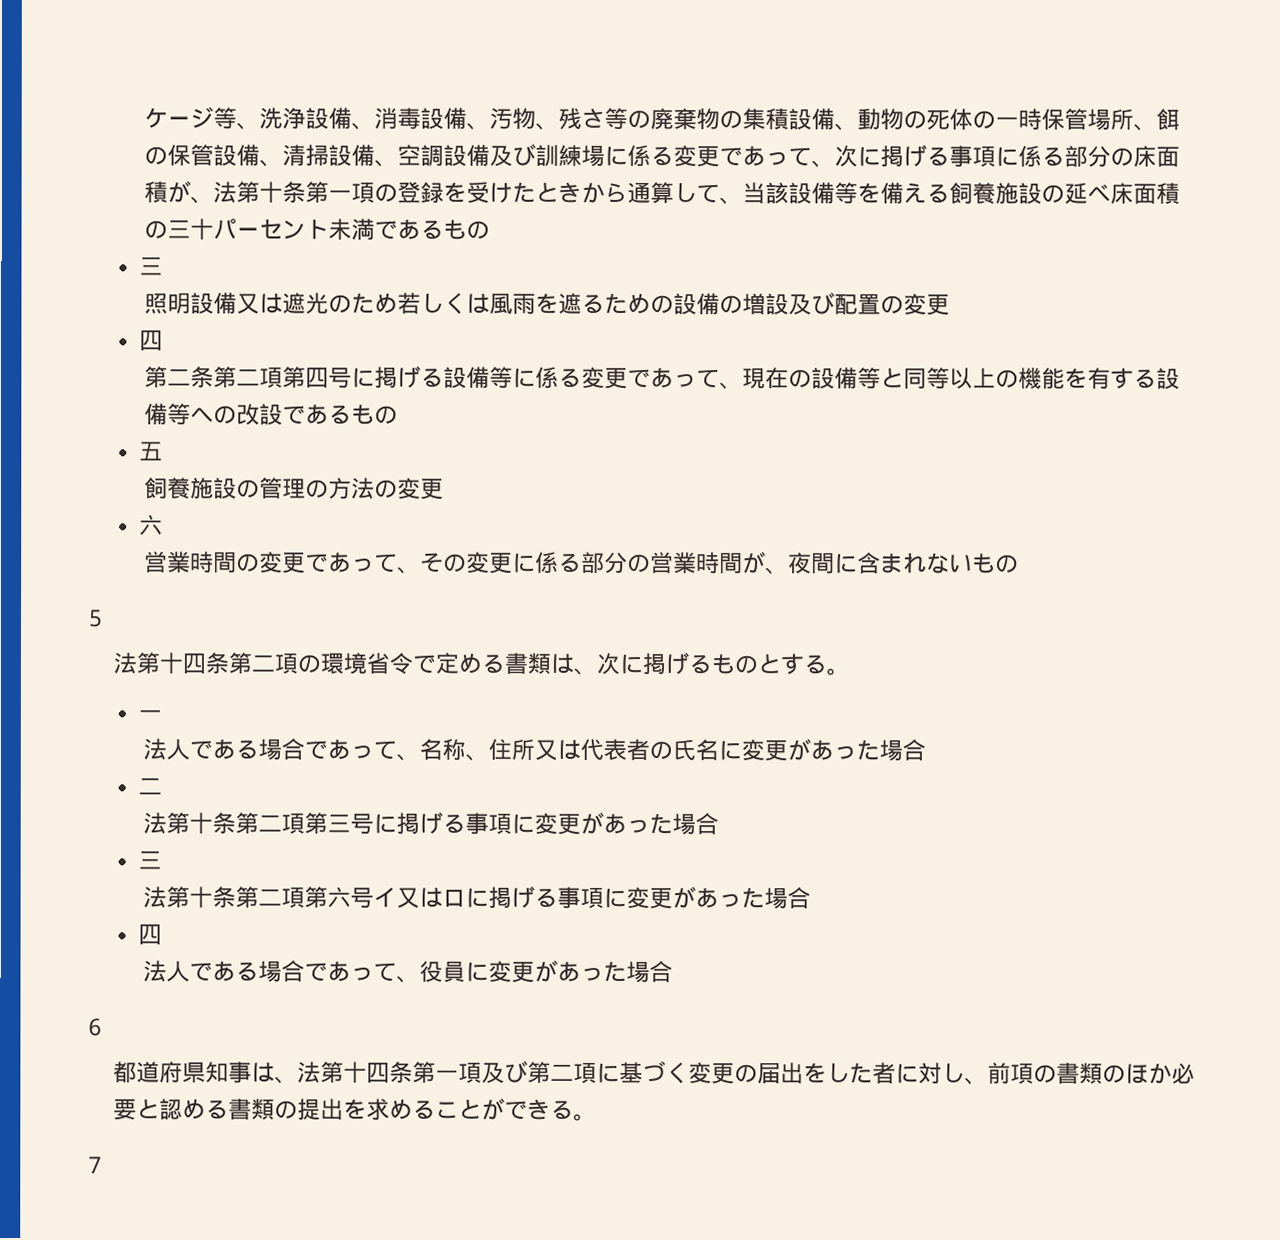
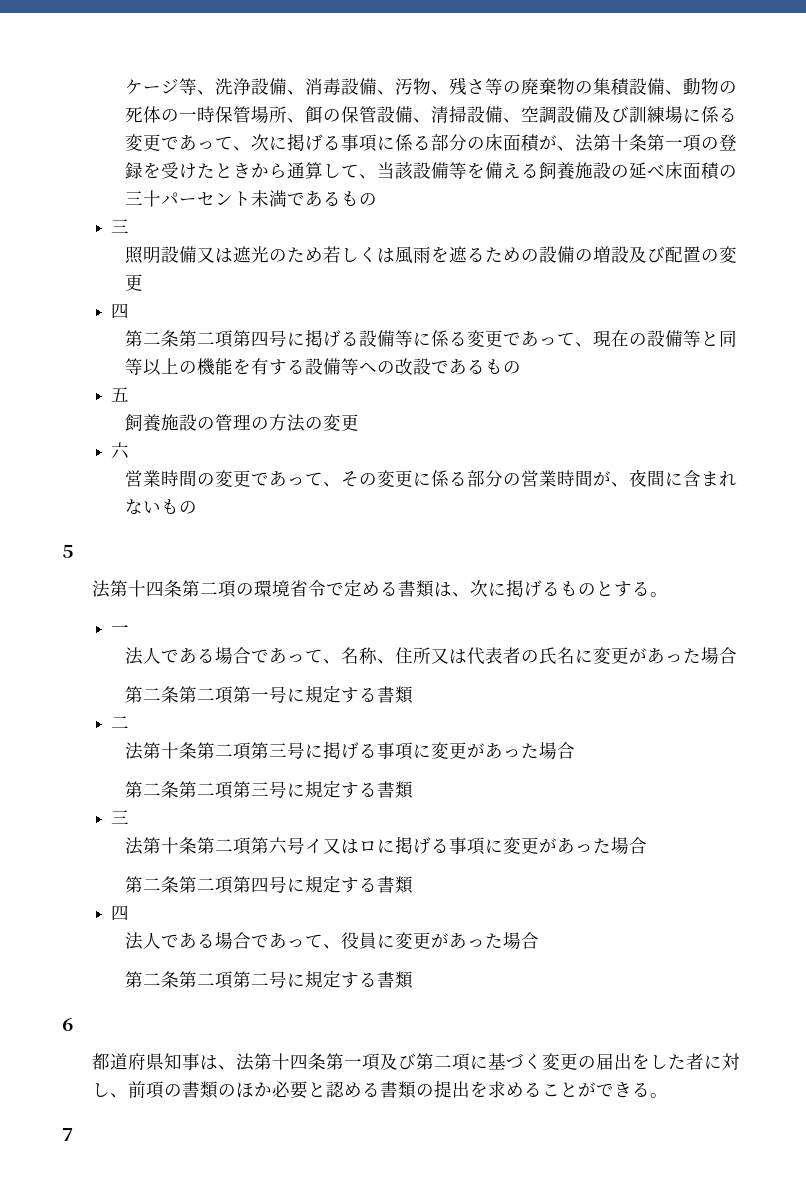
+ 第二条第二項第一号に規定する書類
+ 第二条第二項第三号に規定する書類
+ 第二条第二項第四号に規定する書類
+ 第二条第二項第二号に規定する書類

